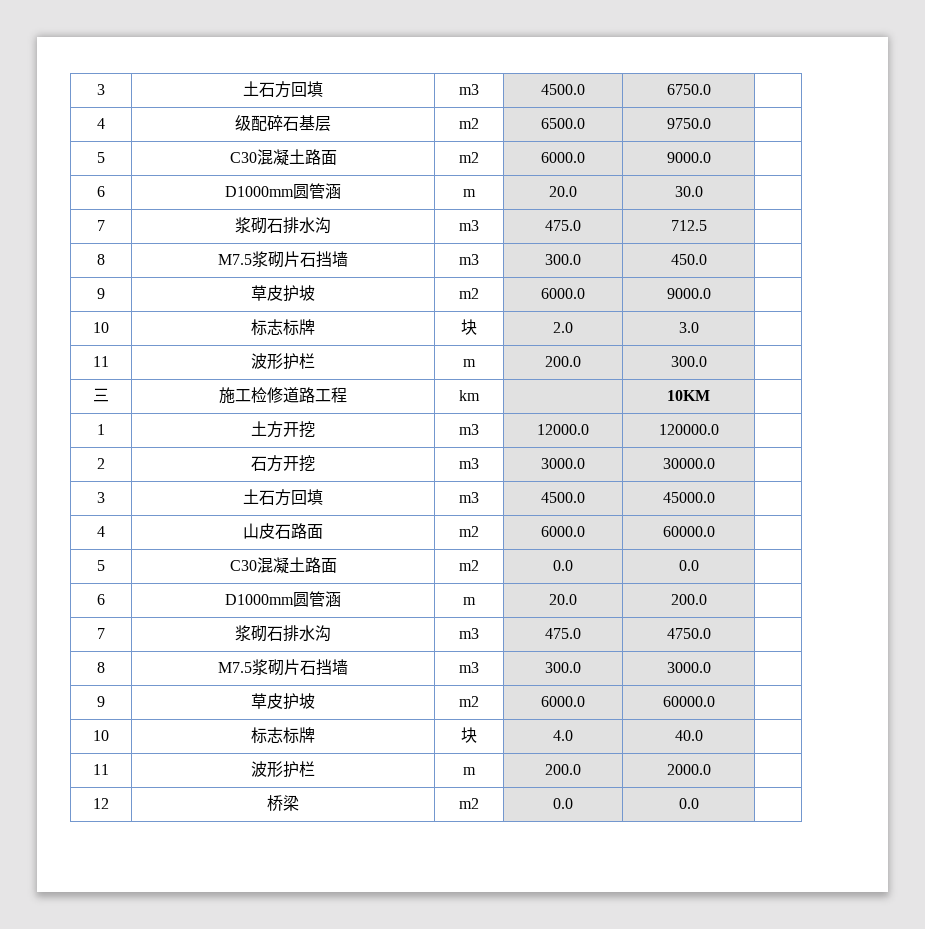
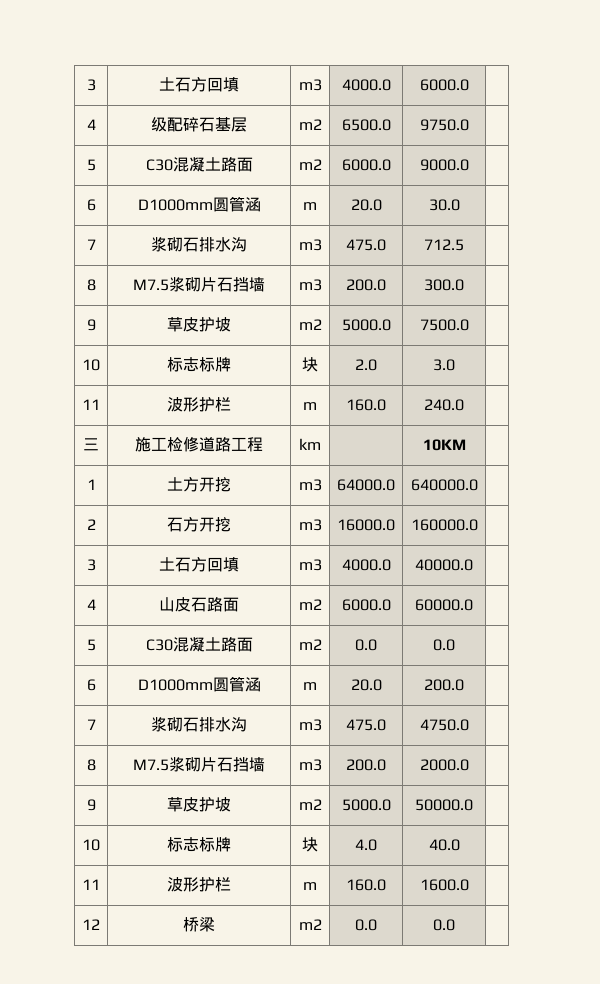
- 3 | 土石方回填 | m3 | 4500.0 | 6750.0 |
+ 3 | 土石方回填 | m3 | 4000.0 | 6000.0 |
- 8 | M7.5浆砌片石挡墙 | m3 | 300.0 | 450.0 |
- 9 | 草皮护坡 | m2 | 6000.0 | 9000.0 |
+ 8 | M7.5浆砌片石挡墙 | m3 | 200.0 | 300.0 |
+ 9 | 草皮护坡 | m2 | 5000.0 | 7500.0 |
- 11 | 波形护栏 | m | 200.0 | 300.0 |
+ 11 | 波形护栏 | m | 160.0 | 240.0 |
- 1 | 土方开挖 | m3 | 12000.0 | 120000.0 |
+ 1 | 土方开挖 | m3 | 64000.0 | 640000.0 |
- 2 | 石方开挖 | m3 | 3000.0 | 30000.0 |
- 3 | 土石方回填 | m3 | 4500.0 | 45000.0 |
+ 2 | 石方开挖 | m3 | 16000.0 | 160000.0 |
+ 3 | 土石方回填 | m3 | 4000.0 | 40000.0 |
- 8 | M7.5浆砌片石挡墙 | m3 | 300.0 | 3000.0 |
- 9 | 草皮护坡 | m2 | 6000.0 | 60000.0 |
+ 8 | M7.5浆砌片石挡墙 | m3 | 200.0 | 2000.0 |
+ 9 | 草皮护坡 | m2 | 5000.0 | 50000.0 |
- 11 | 波形护栏 | m | 200.0 | 2000.0 |
+ 11 | 波形护栏 | m | 160.0 | 1600.0 |

